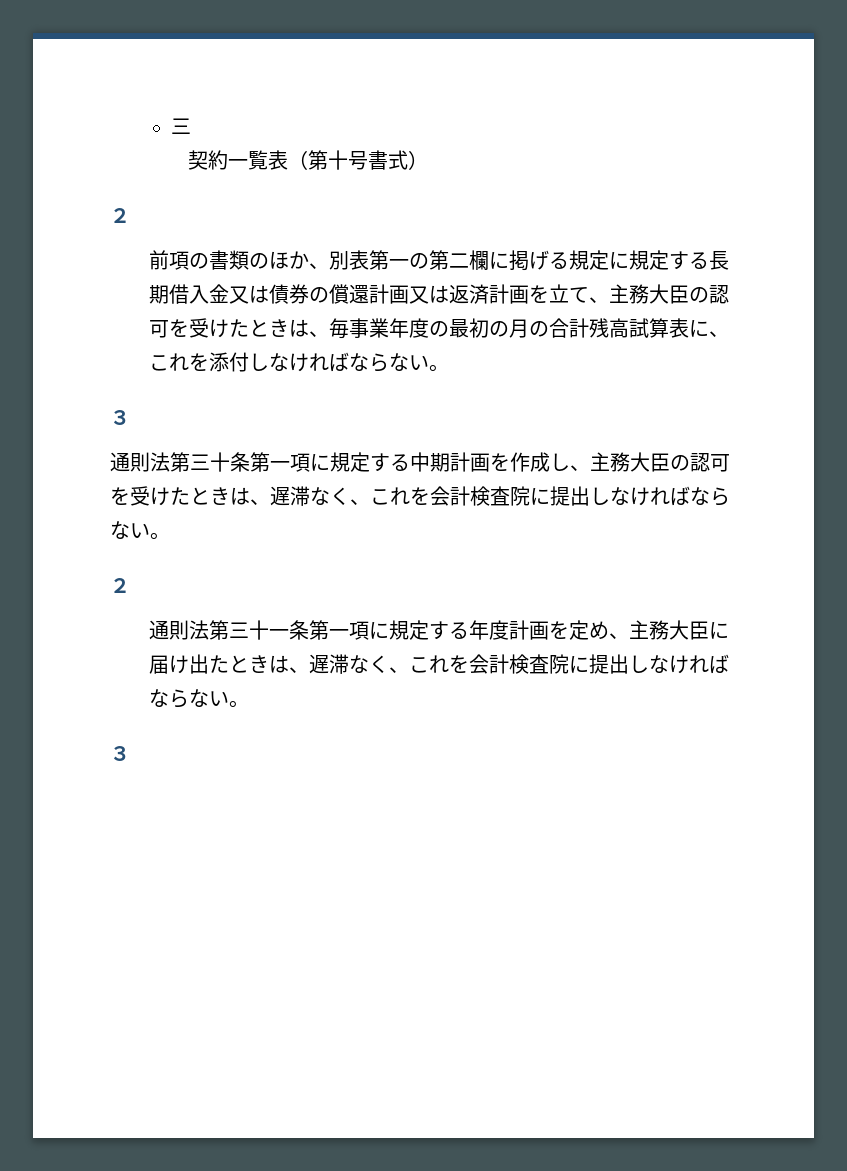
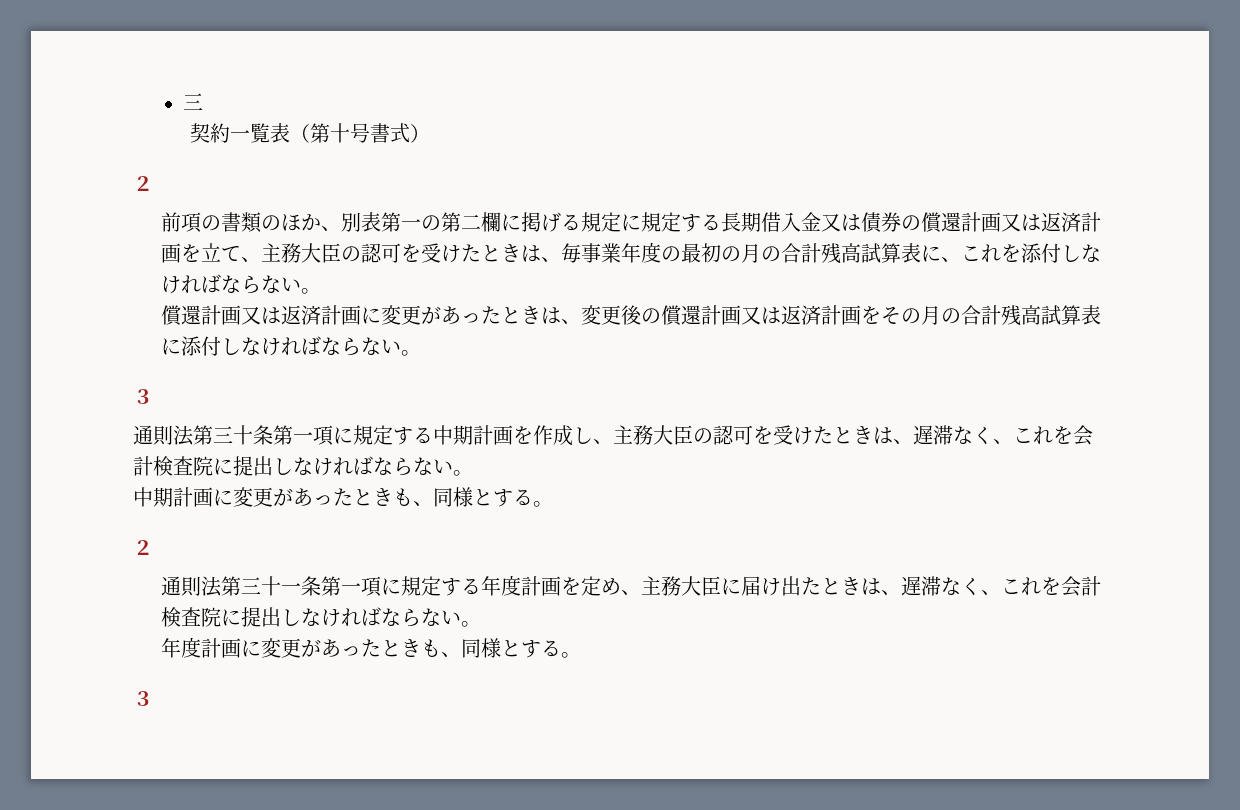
+ 償還計画又は返済計画に変更があったときは、変更後の償還計画又は返済計画をその月の合計残高試算表に添付しなければならない。
+ 中期計画に変更があったときも、同様とする。
+ 年度計画に変更があったときも、同様とする。

